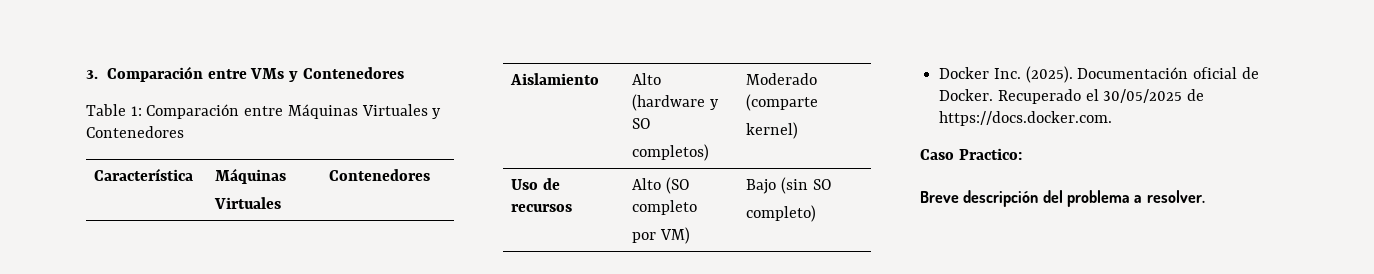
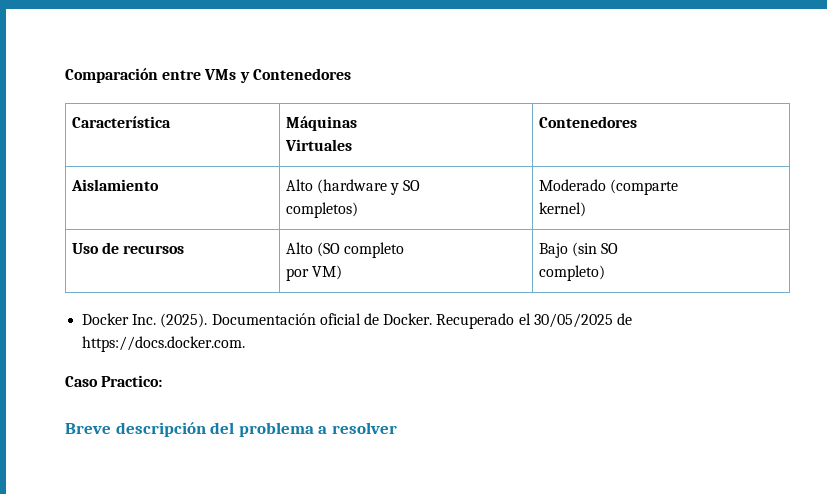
- 3. Comparación entre VMs y Contenedores
+ Comparación entre VMs y Contenedores
- Table 1: Comparación entre Máquinas Virtuales y Contenedores
- Breve descripción del problema a resolver.
+ Breve descripción del problema a resolver

